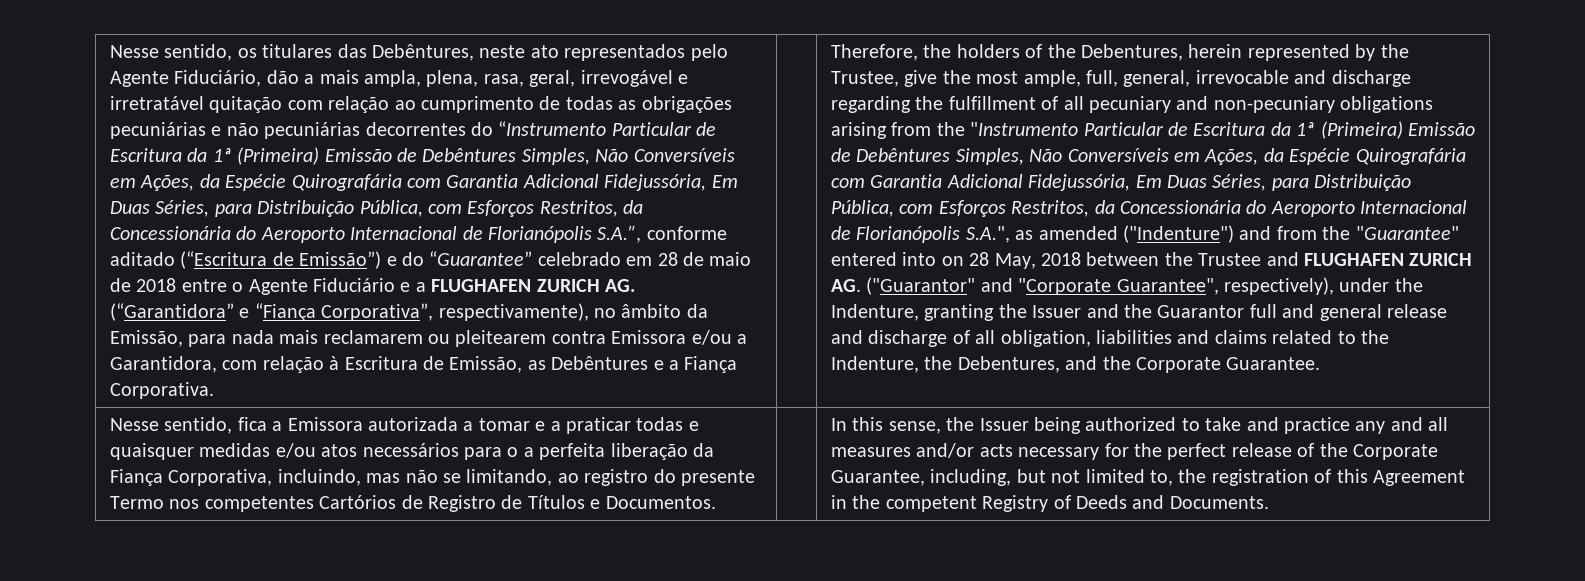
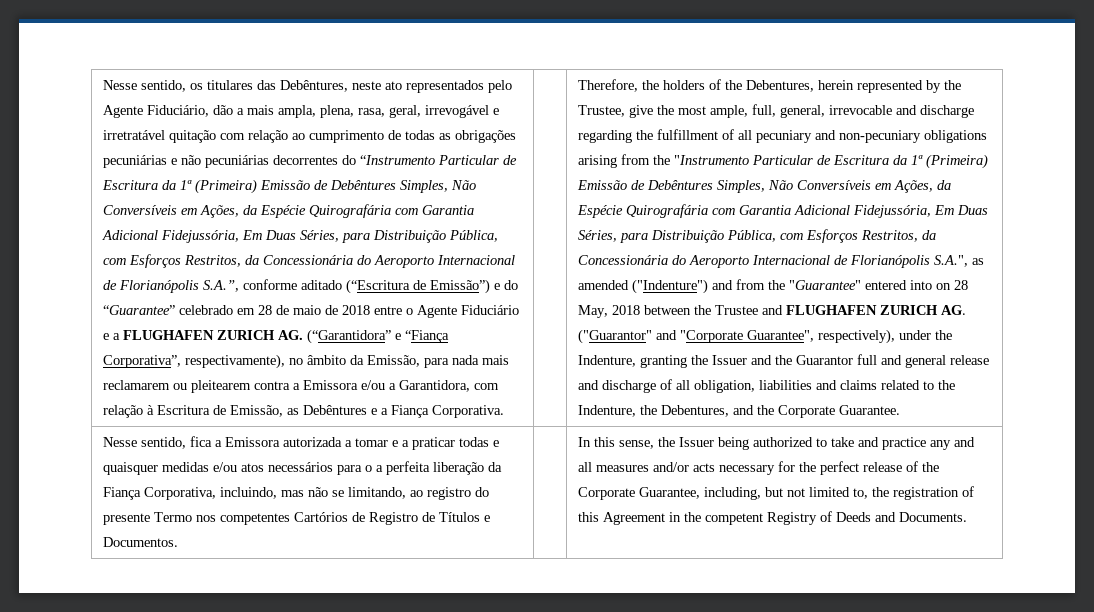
- Nesse sentido, os titulares das Debêntures, neste ato representados pelo Agente Fiduciário, dão a mais ampla, plena, rasa, geral, irrevogável e irretratável quitação com relação ao cumprimento de todas as obrigações pecuniárias e não pecuniárias decorrentes do “Instrumento Particular de Escritura da 1ª (Primeira) Emissão de Debêntures Simples, Não Conversíveis em Ações, da Espécie Quirografária com Garantia Adicional Fidejussória, Em Duas Séries, para Distribuição Pública, com Esforços Restritos, da Concessionária do Aeroporto Internacional de Florianópolis S.A.”, conforme aditado (“Escritura de Emissão”) e do “Guarantee” celebrado em 28 de maio de 2018 entre o Agente Fiduciário e a FLUGHAFEN ZURICH AG. (“Garantidora” e “Fiança Corporativa”, respectivamente), no âmbito da Emissão, para nada mais reclamarem ou pleitearem contra Emissora e/ou a Garantidora, com relação à Escritura de Emissão, as Debêntures e a Fiança Corporativa.
+ Nesse sentido, os titulares das Debêntures, neste ato representados pelo Agente Fiduciário, dão a mais ampla, plena, rasa, geral, irrevogável e irretratável quitação com relação ao cumprimento de todas as obrigações pecuniárias e não pecuniárias decorrentes do “Instrumento Particular de Escritura da 1ª (Primeira) Emissão de Debêntures Simples, Não Conversíveis em Ações, da Espécie Quirografária com Garantia Adicional Fidejussória, Em Duas Séries, para Distribuição Pública, com Esforços Restritos, da Concessionária do Aeroporto Internacional de Florianópolis S.A.”, conforme aditado (“Escritura de Emissão”) e do “Guarantee” celebrado em 28 de maio de 2018 entre o Agente Fiduciário e a FLUGHAFEN ZURICH AG. (“Garantidora” e “Fiança Corporativa”, respectivamente), no âmbito da Emissão, para nada mais reclamarem ou pleitearem contra a Emissora e/ou a Garantidora, com relação à Escritura de Emissão, as Debêntures e a Fiança Corporativa.

